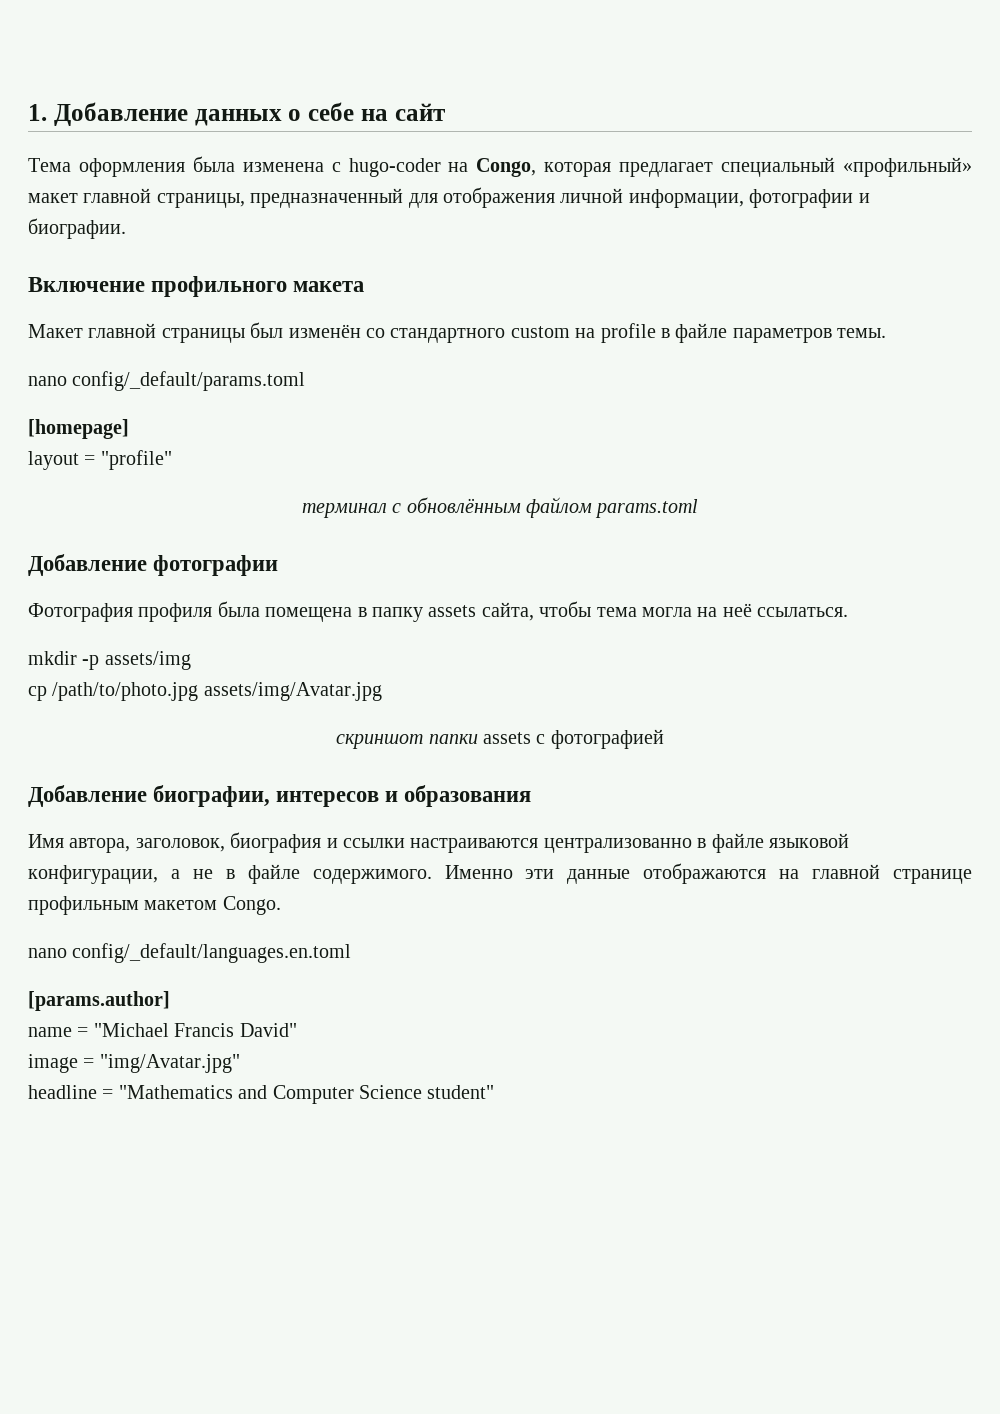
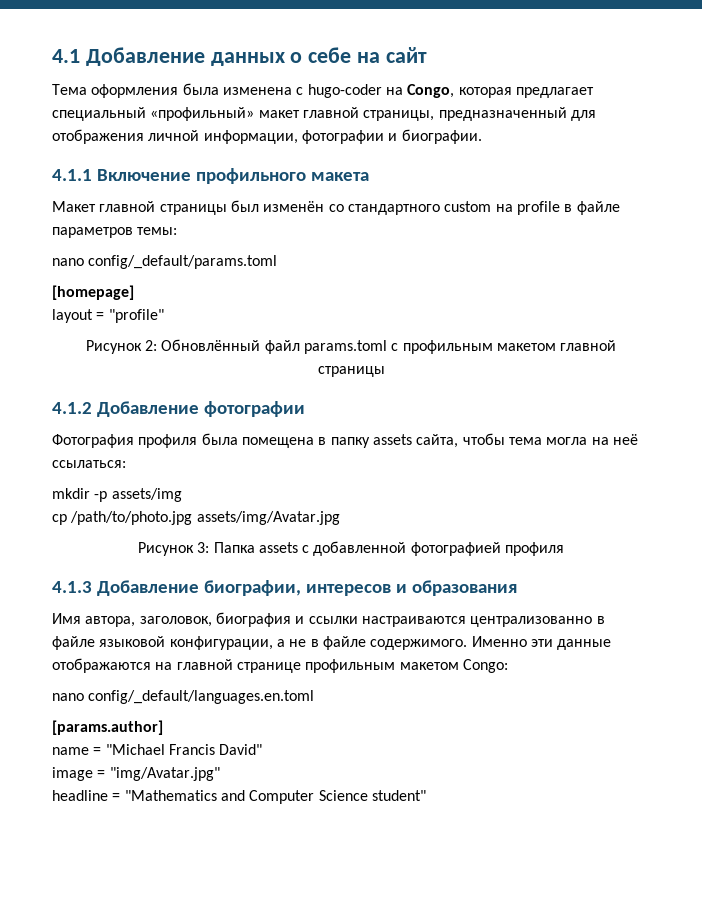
- 1. Добавление данных о себе на сайт
+ 4.1 Добавление данных о себе на сайт
- Включение профильного макета
+ 4.1.1 Включение профильного макета
- Макет главной страницы был изменён со стандартного custom на profile в файле параметров темы.
+ Макет главной страницы был изменён со стандартного custom на profile в файле параметров темы:
- терминал с обновлённым файлом params.toml
- Добавление фотографии
+ Рисунок 2: Обновлённый файл params.toml с профильным макетом главной страницы
+ 4.1.2 Добавление фотографии
- Фотография профиля была помещена в папку assets сайта, чтобы тема могла на неё ссылаться.
+ Фотография профиля была помещена в папку assets сайта, чтобы тема могла на неё ссылаться:
- скриншот папки assets с фотографией
- Добавление биографии, интересов и образования
+ Рисунок 3: Папка assets с добавленной фотографией профиля
+ 4.1.3 Добавление биографии, интересов и образования
- Именно эти данные отображаются на главной странице профильным макетом Congo.
+ Именно эти данные отображаются на главной странице профильным макетом Congo:

